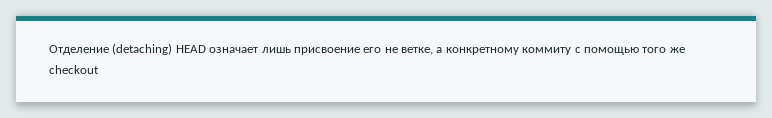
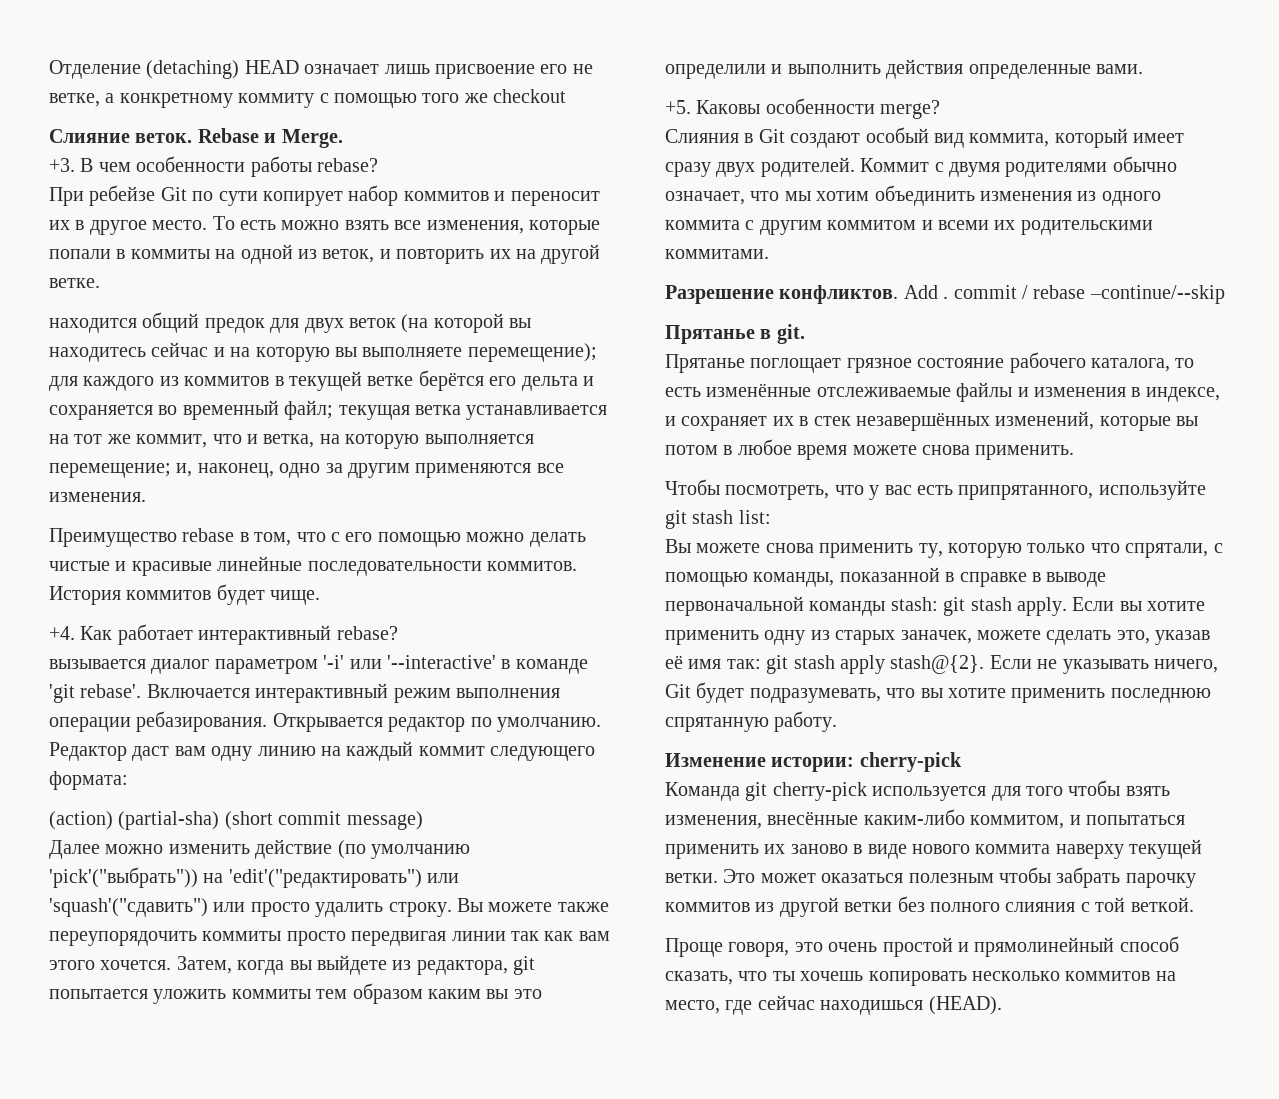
+ Слияние веток. Rebase и Merge.
+ +3. В чем особенности работы rebase?
+ При ребейзе Git по сути копирует набор коммитов и переносит их в другое место. То есть можно взять все изменения, которые попали в коммиты на одной из веток, и повторить их на другой ветке.
+ находится общий предок для двух веток (на которой вы находитесь сейчас и на которую вы выполняете перемещение); для каждого из коммитов в текущей ветке берётся его дельта и сохраняется во временный файл; текущая ветка устанавливается на тот же коммит, что и ветка, на которую выполняется перемещение; и, наконец, одно за другим применяются все изменения.
+ Преимущество rebase в том, что c его помощью можно делать чистые и красивые линейные последовательности коммитов. История коммитов будет чище.
+ +4. Как работает интерактивный rebase?
+ вызывается диалог параметром '-i' или '--interactive' в команде 'git rebase'. Включается интерактивный режим выполнения операции ребазирования. Открывается редактор по умолчанию. Редактор даст вам одну линию на каждый коммит следующего формата:
+ (action) (partial-sha) (short commit message)
+ Далее можно изменить действие (по умолчанию 'pick'("выбрать")) на 'edit'("редактировать") или 'squash'("сдавить") или просто удалить строку. Вы можете также переупорядочить коммиты просто передвигая линии так как вам этого хочется. Затем, когда вы выйдете из редактора, git попытается уложить коммиты тем образом каким вы это определили и выполнить действия определенные вами.
+ +5. Каковы особенности merge?
+ Слияния в Git создают особый вид коммита, который имеет сразу двух родителей. Коммит с двумя родителями обычно означает, что мы хотим объединить изменения из одного коммита с другим коммитом и всеми их родительскими коммитами.
+ Разрешение конфликтов. Add . commit / rebase –continue/--skip
+ Прятанье в git.
+ Прятанье поглощает грязное состояние рабочего каталога, то есть изменённые отслеживаемые файлы и изменения в индексе, и сохраняет их в стек незавершённых изменений, которые вы потом в любое время можете снова применить.
+ Чтобы посмотреть, что у вас есть припрятанного, используйте git stash list:
+ Вы можете снова применить ту, которую только что спрятали, с помощью команды, показанной в справке в выводе первоначальной команды stash: git stash apply. Если вы хотите применить одну из старых заначек, можете сделать это, указав её имя так: git stash apply stash@{2}. Если не указывать ничего, Git будет подразумевать, что вы хотите применить последнюю спрятанную работу.
+ Изменение истории: cherry-pick
+ Команда git cherry-pick используется для того чтобы взять изменения, внесённые каким-либо коммитом, и попытаться применить их заново в виде нового коммита наверху текущей ветки. Это может оказаться полезным чтобы забрать парочку коммитов из другой ветки без полного слияния с той веткой.
+ Проще говоря, это очень простой и прямолинейный способ сказать, что ты хочешь копировать несколько коммитов на место, где сейчас находишься (HEAD).

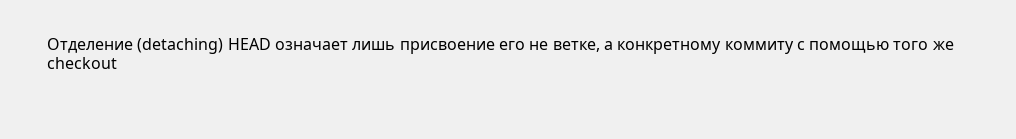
- Слияние веток. Rebase и Merge.
- +3. В чем особенности работы rebase?
- При ребейзе Git по сути копирует набор коммитов и переносит их в другое место. То есть можно взять все изменения, которые попали в коммиты на одной из веток, и повторить их на другой ветке.
- находится общий предок для двух веток (на которой вы находитесь сейчас и на которую вы выполняете перемещение); для каждого из коммитов в текущей ветке берётся его дельта и сохраняется во временный файл; текущая ветка устанавливается на тот же коммит, что и ветка, на которую выполняется перемещение; и, наконец, одно за другим применяются все изменения.
- Преимущество rebase в том, что c его помощью можно делать чистые и красивые линейные последовательности коммитов. История коммитов будет чище.
- +4. Как работает интерактивный rebase?
- вызывается диалог параметром '-i' или '--interactive' в команде 'git rebase'. Включается интерактивный режим выполнения операции ребазирования. Открывается редактор по умолчанию. Редактор даст вам одну линию на каждый коммит следующего формата:
- (action) (partial-sha) (short commit message)
- Далее можно изменить действие (по умолчанию 'pick'("выбрать")) на 'edit'("редактировать") или 'squash'("сдавить") или просто удалить строку. Вы можете также переупорядочить коммиты просто передвигая линии так как вам этого хочется. Затем, когда вы выйдете из редактора, git попытается уложить коммиты тем образом каким вы это определили и выполнить действия определенные вами.
- +5. Каковы особенности merge?
- Слияния в Git создают особый вид коммита, который имеет сразу двух родителей. Коммит с двумя родителями обычно означает, что мы хотим объединить изменения из одного коммита с другим коммитом и всеми их родительскими коммитами.
- Разрешение конфликтов. Add . commit / rebase –continue/--skip
- Прятанье в git.
- Прятанье поглощает грязное состояние рабочего каталога, то есть изменённые отслеживаемые файлы и изменения в индексе, и сохраняет их в стек незавершённых изменений, которые вы потом в любое время можете снова применить.
- Чтобы посмотреть, что у вас есть припрятанного, используйте git stash list:
- Вы можете снова применить ту, которую только что спрятали, с помощью команды, показанной в справке в выводе первоначальной команды stash: git stash apply. Если вы хотите применить одну из старых заначек, можете сделать это, указав её имя так: git stash apply stash@{2}. Если не указывать ничего, Git будет подразумевать, что вы хотите применить последнюю спрятанную работу.
- Изменение истории: cherry-pick
- Команда git cherry-pick используется для того чтобы взять изменения, внесённые каким-либо коммитом, и попытаться применить их заново в виде нового коммита наверху текущей ветки. Это может оказаться полезным чтобы забрать парочку коммитов из другой ветки без полного слияния с той веткой.
- Проще говоря, это очень простой и прямолинейный способ сказать, что ты хочешь копировать несколько коммитов на место, где сейчас находишься (HEAD).

